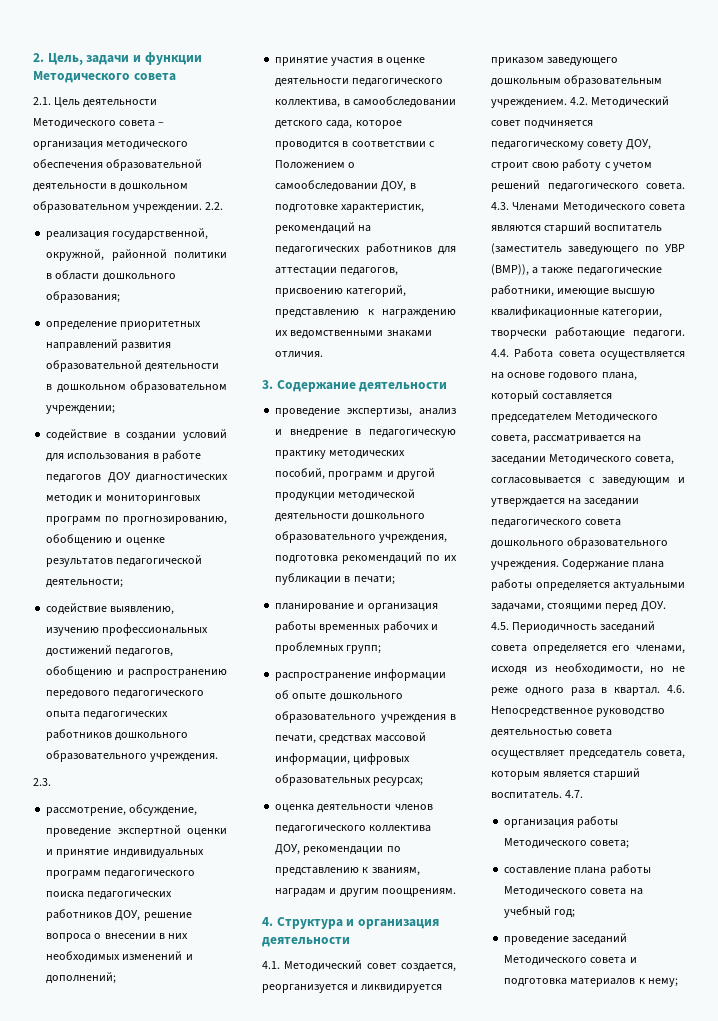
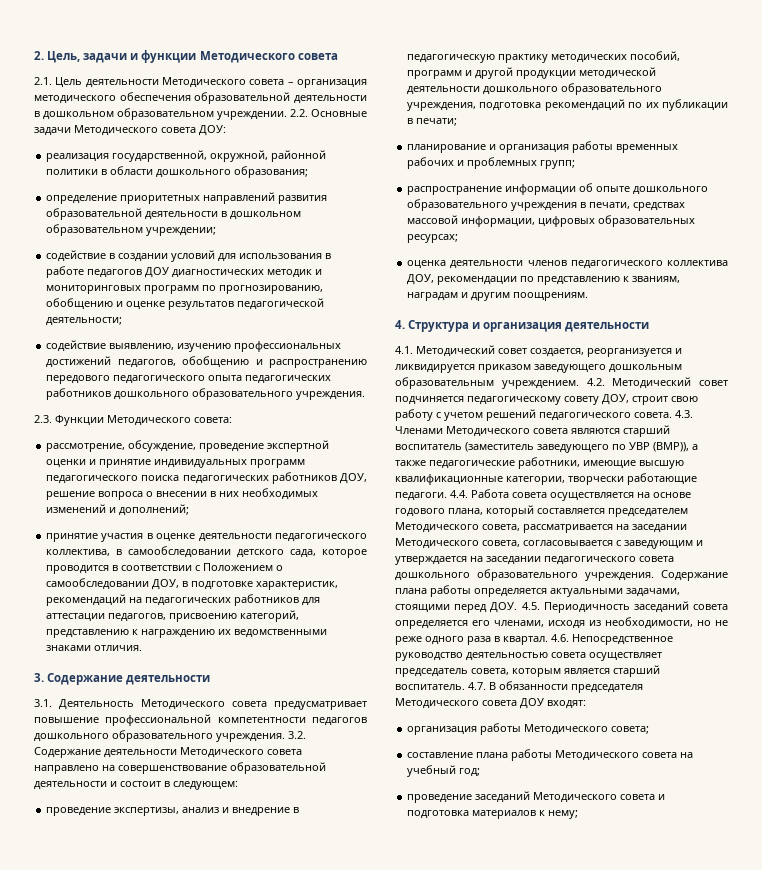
- 2.2.
+ 2.2. Основные задачи Методического совета ДОУ:
- 2.3.
+ 2.3. Функции Методического совета:
+ 3.1. Деятельность Методического совета предусматривает повышение профессиональной компетентности педагогов дошкольного образовательного учреждения. 3.2. Содержание деятельности Методического совета направлено на совершенствование образовательной деятельности и состоит в следующем:
- 4.7.
+ 4.7. В обязанности председателя Методического совета ДОУ входят:

